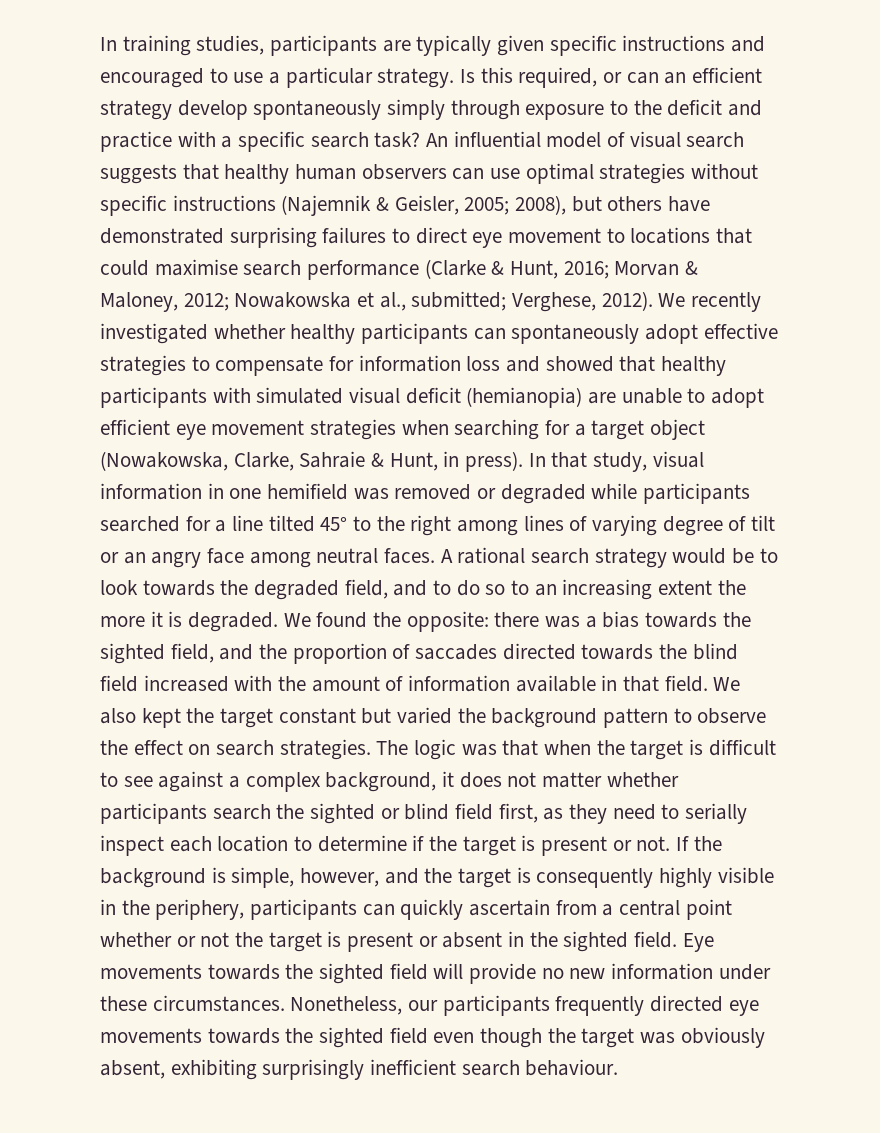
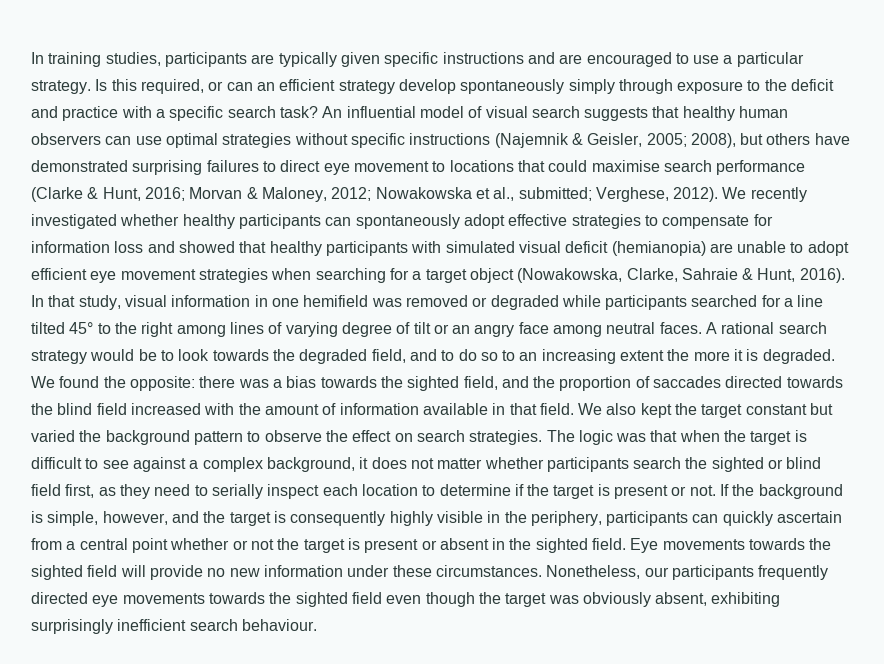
- In training studies, participants are typically given specific instructions and encouraged to use a particular strategy.
+ In training studies, participants are typically given specific instructions and are encouraged to use a particular strategy.
- We recently investigated whether healthy participants can spontaneously adopt effective strategies to compensate for information loss and showed that healthy participants with simulated visual deficit (hemianopia) are unable to adopt efficient eye movement strategies when searching for a target object (Nowakowska, Clarke, Sahraie & Hunt, in press).
+ We recently investigated whether healthy participants can spontaneously adopt effective strategies to compensate for information loss and showed that healthy participants with simulated visual deficit (hemianopia) are unable to adopt efficient eye movement strategies when searching for a target object (Nowakowska, Clarke, Sahraie & Hunt, 2016).

